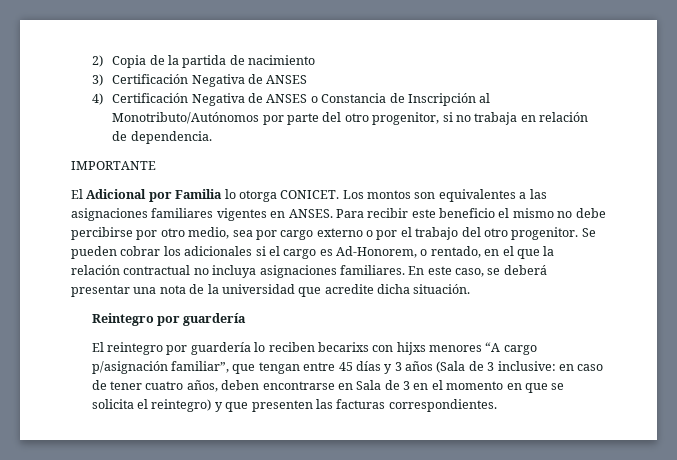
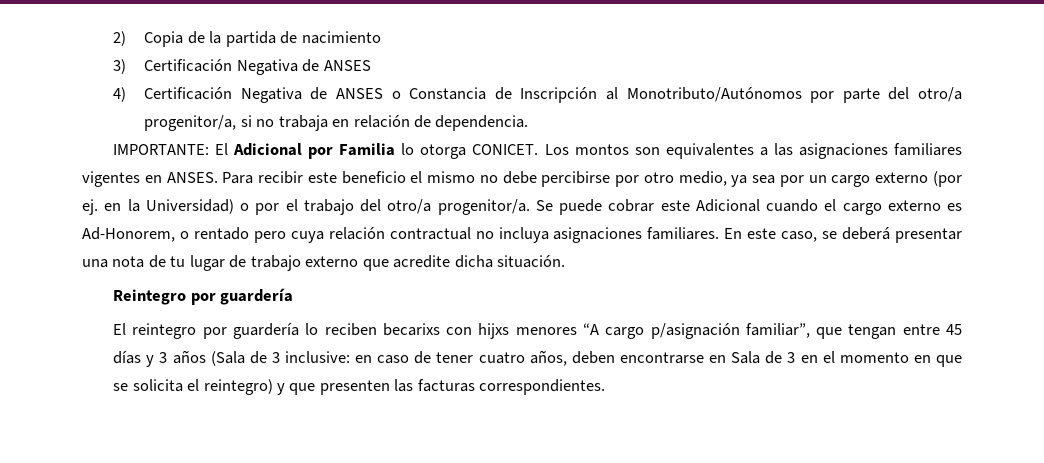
- 4) Certificación Negativa de ANSES o Constancia de Inscripción al Monotributo/Autónomos por parte del otro progenitor, si no trabaja en relación de dependencia.
+ 4) Certificación Negativa de ANSES o Constancia de Inscripción al Monotributo/Autónomos por parte del otro/a progenitor/a, si no trabaja en relación de dependencia.
- IMPORTANTE
- El Adicional por Familia lo otorga CONICET.
+ IMPORTANTE: El Adicional por Familia lo otorga CONICET.
- Para recibir este beneficio el mismo no debe percibirse por otro medio, sea por cargo externo o por el trabajo del otro progenitor. Se pueden cobrar los adicionales si el cargo es Ad-Honorem, o rentado, en el que la relación contractual no incluya asignaciones familiares.
+ Para recibir este beneficio el mismo no debe percibirse por otro medio, ya sea por un cargo externo (por ej. en la Universidad) o por el trabajo del otro/a progenitor/a. Se puede cobrar este Adicional cuando el cargo externo es Ad-Honorem, o rentado pero cuya relación contractual no incluya asignaciones familiares.
- En este caso, se deberá presentar una nota de la universidad que acredite dicha situación.
+ En este caso, se deberá presentar una nota de tu lugar de trabajo externo que acredite dicha situación.

